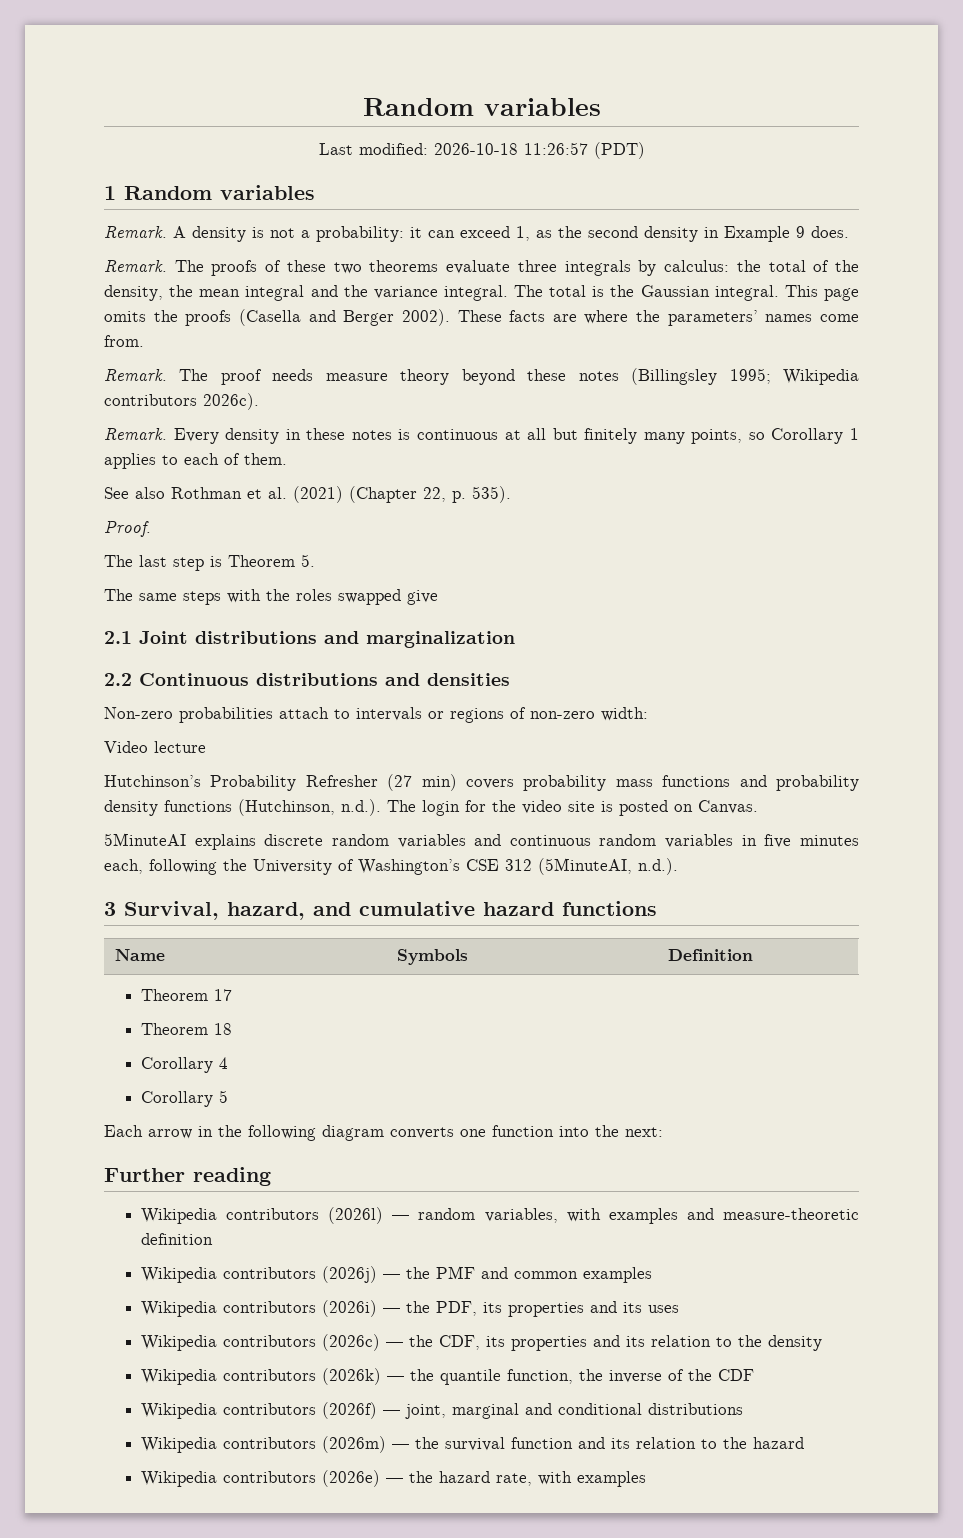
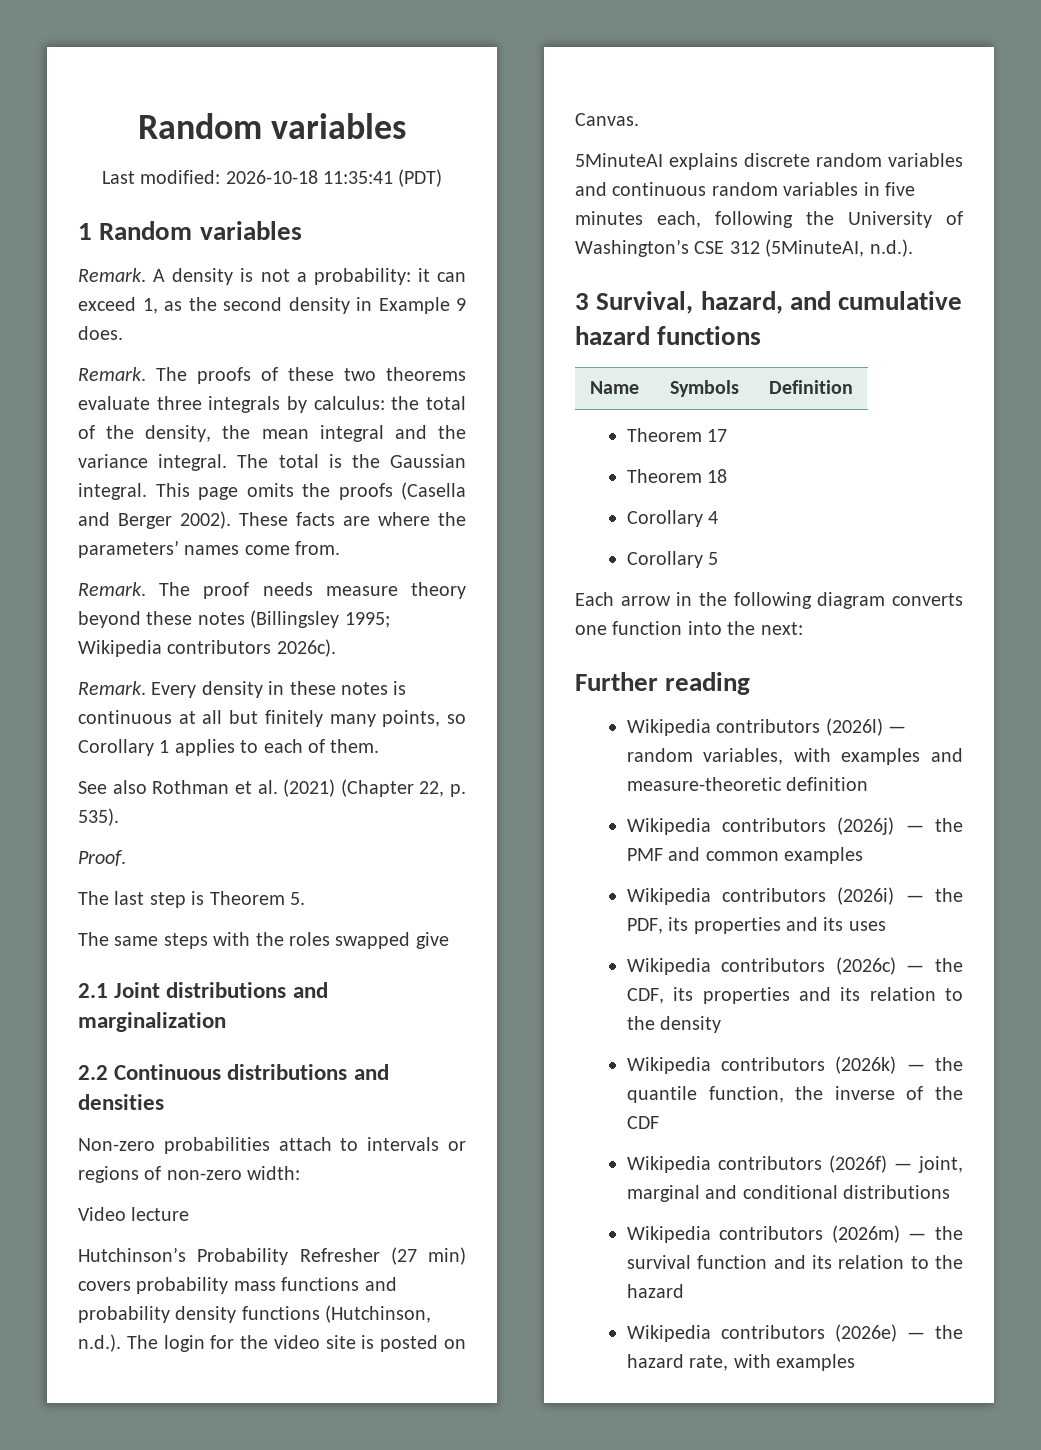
- Last modified: 2026-10-18 11:26:57 (PDT)
+ Last modified: 2026-10-18 11:35:41 (PDT)

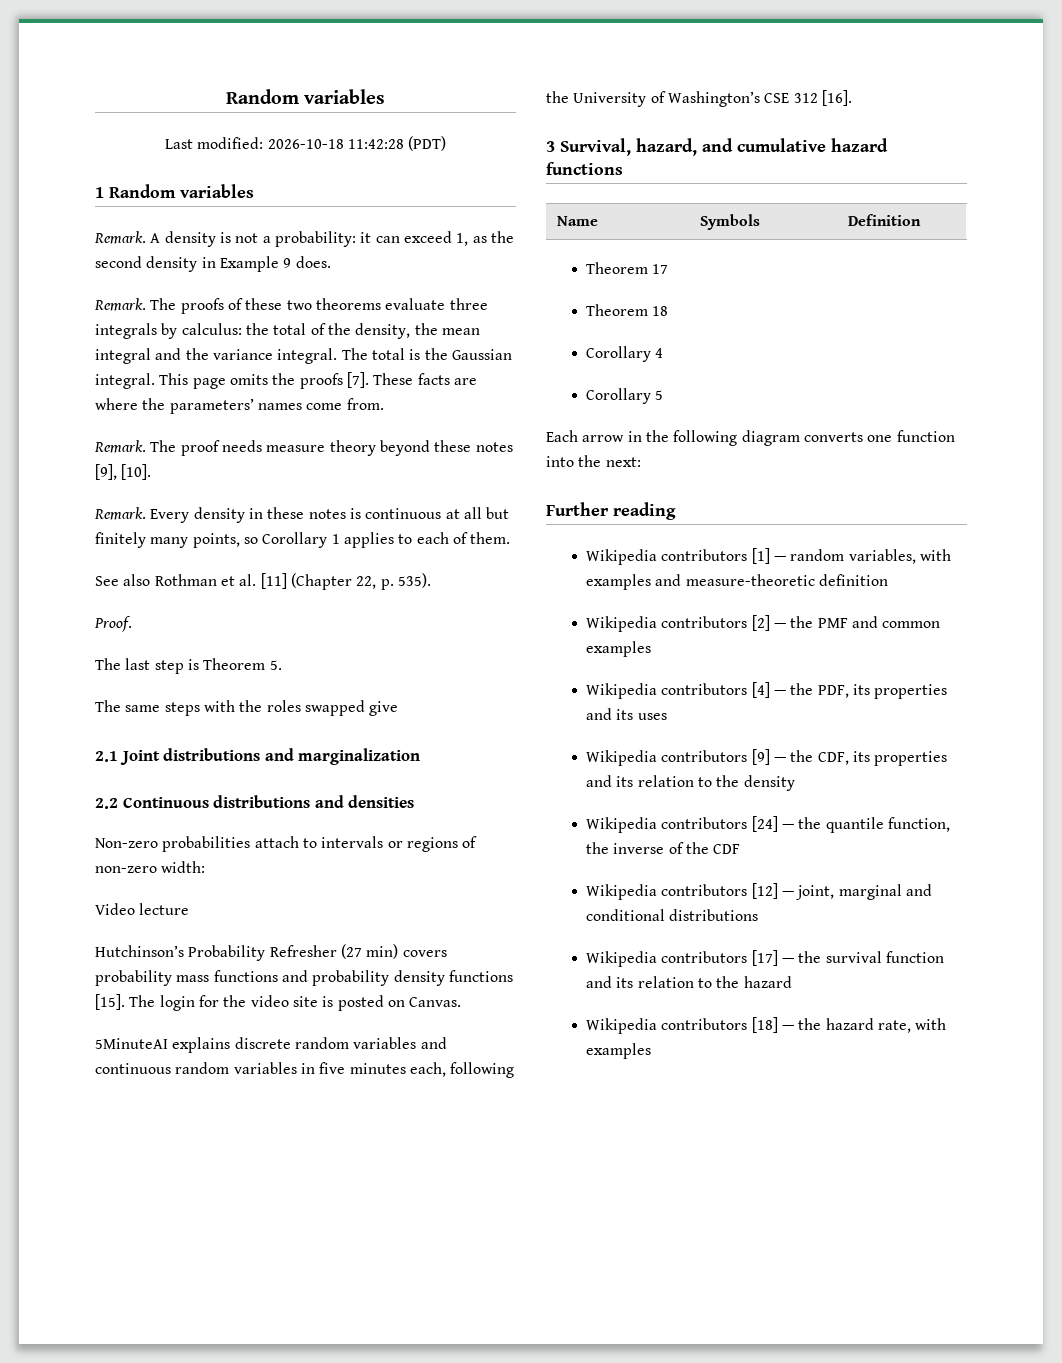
- Last modified: 2026-10-18 11:35:41 (PDT)
+ Last modified: 2026-10-18 11:42:28 (PDT)
- This page omits the proofs (Casella and Berger 2002).
+ This page omits the proofs [7].
- The proof needs measure theory beyond these notes (Billingsley 1995; Wikipedia contributors 2026c).
+ The proof needs measure theory beyond these notes [9], [10].
- See also Rothman et al. (2021) (Chapter 22, p. 535).
+ See also Rothman et al. [11] (Chapter 22, p. 535).
- Hutchinson’s Probability Refresher (27 min) covers probability mass functions and probability density functions (Hutchinson, n.d.). The login for the video site is posted on Canvas.
+ Hutchinson’s Probability Refresher (27 min) covers probability mass functions and probability density functions [15]. The login for the video site is posted on Canvas.
- 5MinuteAI explains discrete random variables and continuous random variables in five minutes each, following the University of Washington’s CSE 312 (5MinuteAI, n.d.).
+ 5MinuteAI explains discrete random variables and continuous random variables in five minutes each, following the University of Washington’s CSE 312 [16].
- Wikipedia contributors (2026l) — random variables, with examples and measure-theoretic definition
+ Wikipedia contributors [1] — random variables, with examples and measure-theoretic definition
- Wikipedia contributors (2026j) — the PMF and common examples
+ Wikipedia contributors [2] — the PMF and common examples
- Wikipedia contributors (2026i) — the PDF, its properties and its uses
+ Wikipedia contributors [4] — the PDF, its properties and its uses
- Wikipedia contributors (2026c) — the CDF, its properties and its relation to the density
+ Wikipedia contributors [9] — the CDF, its properties and its relation to the density
- Wikipedia contributors (2026k) — the quantile function, the inverse of the CDF
+ Wikipedia contributors [24] — the quantile function, the inverse of the CDF
- Wikipedia contributors (2026f) — joint, marginal and conditional distributions
+ Wikipedia contributors [12] — joint, marginal and conditional distributions
- Wikipedia contributors (2026m) — the survival function and its relation to the hazard
+ Wikipedia contributors [17] — the survival function and its relation to the hazard
- Wikipedia contributors (2026e) — the hazard rate, with examples
+ Wikipedia contributors [18] — the hazard rate, with examples

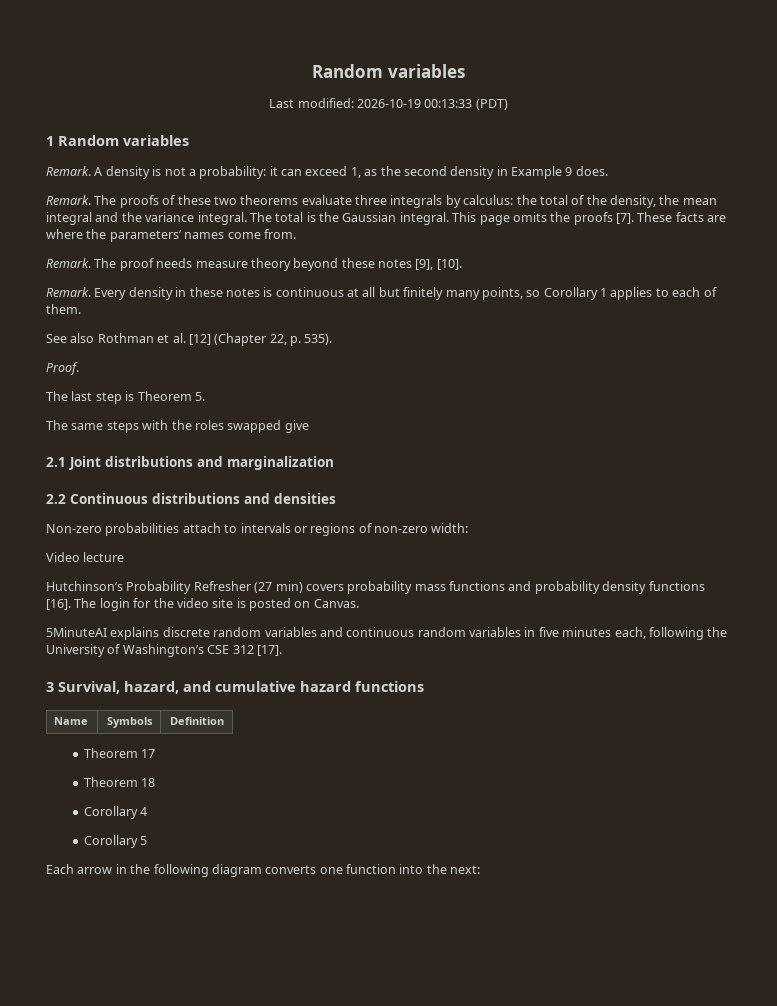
- Last modified: 2026-10-18 11:42:28 (PDT)
+ Last modified: 2026-10-19 00:13:33 (PDT)
- See also Rothman et al. [11] (Chapter 22, p. 535).
+ See also Rothman et al. [12] (Chapter 22, p. 535).
- Hutchinson’s Probability Refresher (27 min) covers probability mass functions and probability density functions [15].
+ Hutchinson’s Probability Refresher (27 min) covers probability mass functions and probability density functions [16].
- 5MinuteAI explains discrete random variables and continuous random variables in five minutes each, following the University of Washington’s CSE 312 [16].
+ 5MinuteAI explains discrete random variables and continuous random variables in five minutes each, following the University of Washington’s CSE 312 [17].
- Further reading
- Wikipedia contributors [1] — random variables, with examples and measure-theoretic definition
- Wikipedia contributors [2] — the PMF and common examples
- Wikipedia contributors [4] — the PDF, its properties and its uses
- Wikipedia contributors [9] — the CDF, its properties and its relation to the density
- Wikipedia contributors [24] — the quantile function, the inverse of the CDF
- Wikipedia contributors [12] — joint, marginal and conditional distributions
- Wikipedia contributors [17] — the survival function and its relation to the hazard
- Wikipedia contributors [18] — the hazard rate, with examples

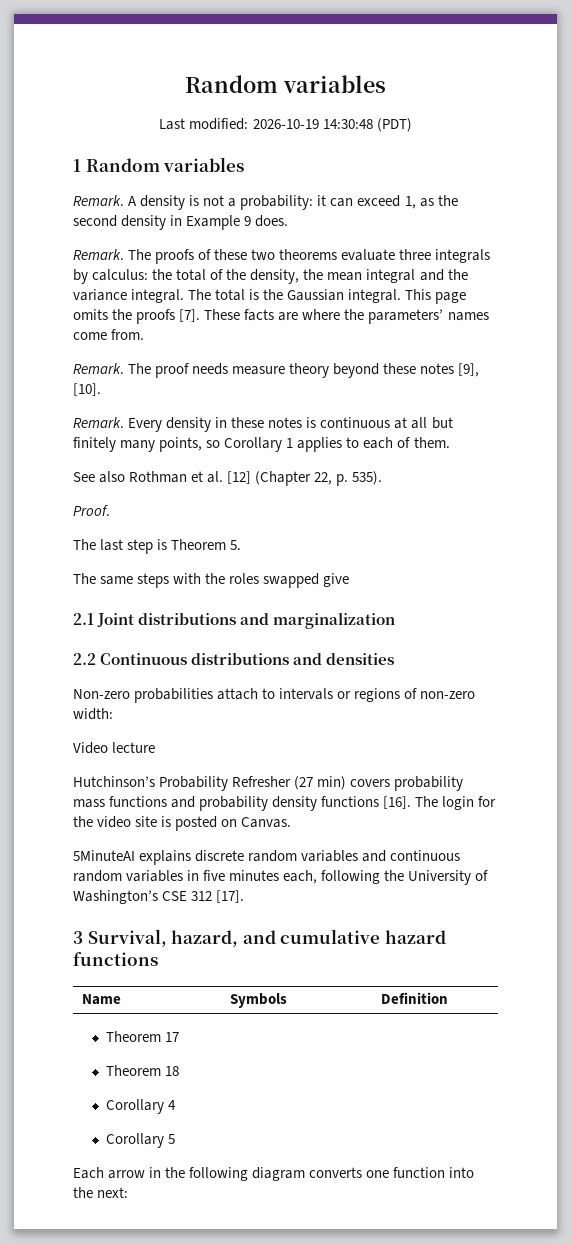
- Last modified: 2026-10-19 00:13:33 (PDT)
+ Last modified: 2026-10-19 14:30:48 (PDT)

